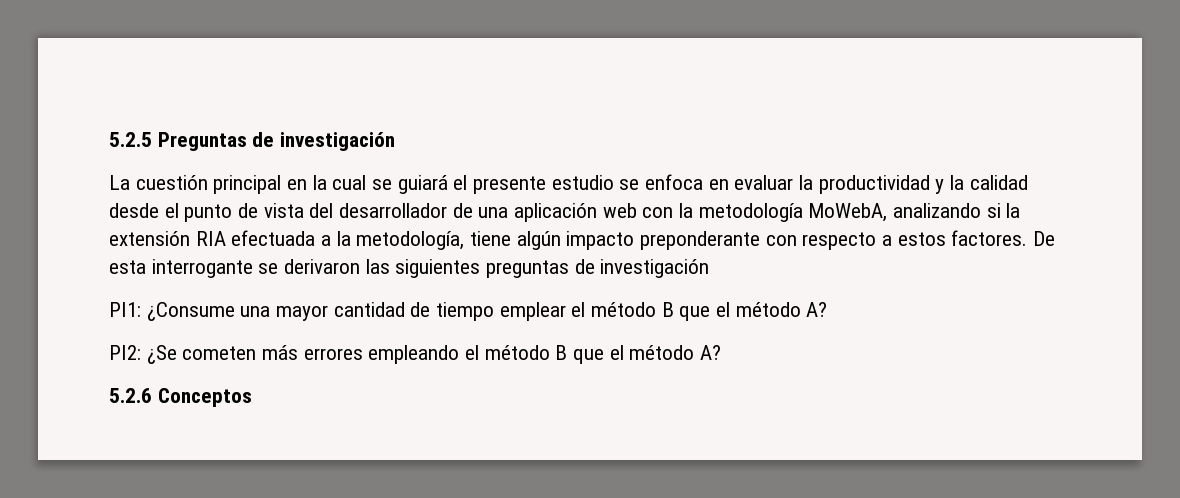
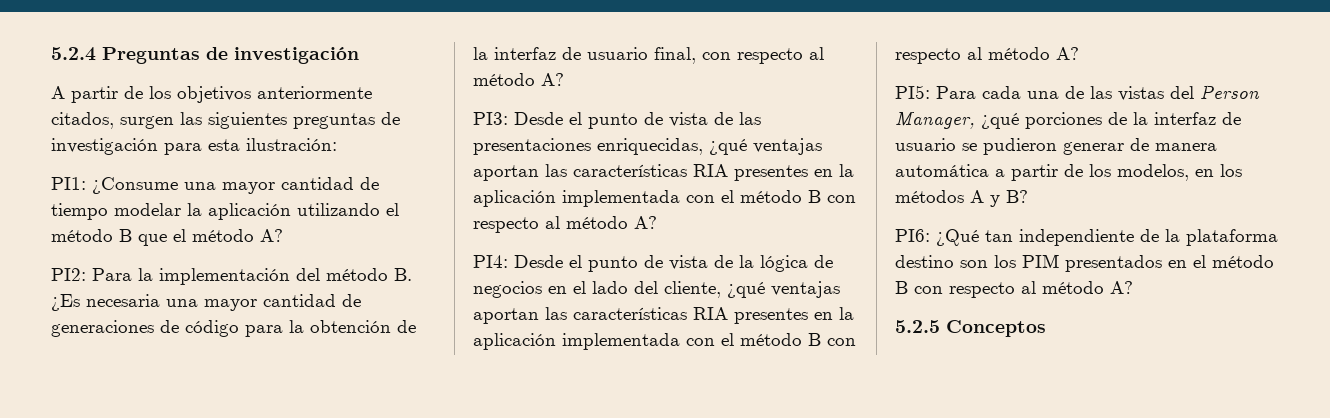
- 5.2.5 Preguntas de investigación
+ 5.2.4 Preguntas de investigación
- La cuestión principal en la cual se guiará el presente estudio se enfoca en evaluar la productividad y la calidad desde el punto de vista del desarrollador de una aplicación web con la metodología MoWebA, analizando si la extensión RIA efectuada a la metodología, tiene algún impacto preponderante con respecto a estos factores. De esta interrogante se derivaron las siguientes preguntas de investigación
+ A partir de los objetivos anteriormente citados, surgen las siguientes preguntas de investigación para esta ilustración:
- PI1: ¿Consume una mayor cantidad de tiempo emplear el método B que el método A?
+ PI1: ¿Consume una mayor cantidad de tiempo modelar la aplicación utilizando el método B que el método A?
- PI2: ¿Se cometen más errores empleando el método B que el método A?
- 5.2.6 Conceptos
+ PI2: Para la implementación del método B. ¿Es necesaria una mayor cantidad de generaciones de código para la obtención de la interfaz de usuario final, con respecto al método A?
+ PI3: Desde el punto de vista de las presentaciones enriquecidas, ¿qué ventajas aportan las características RIA presentes en la aplicación implementada con el método B con respecto al método A?
+ PI4: Desde el punto de vista de la lógica de negocios en el lado del cliente, ¿qué ventajas aportan las características RIA presentes en la aplicación implementada con el método B con respecto al método A?
+ PI5: Para cada una de las vistas del Person Manager, ¿qué porciones de la interfaz de usuario se pudieron generar de manera automática a partir de los modelos, en los métodos A y B?
+ PI6: ¿Qué tan independiente de la plataforma destino son los PIM presentados en el método B con respecto al método A?
+ 5.2.5 Conceptos

